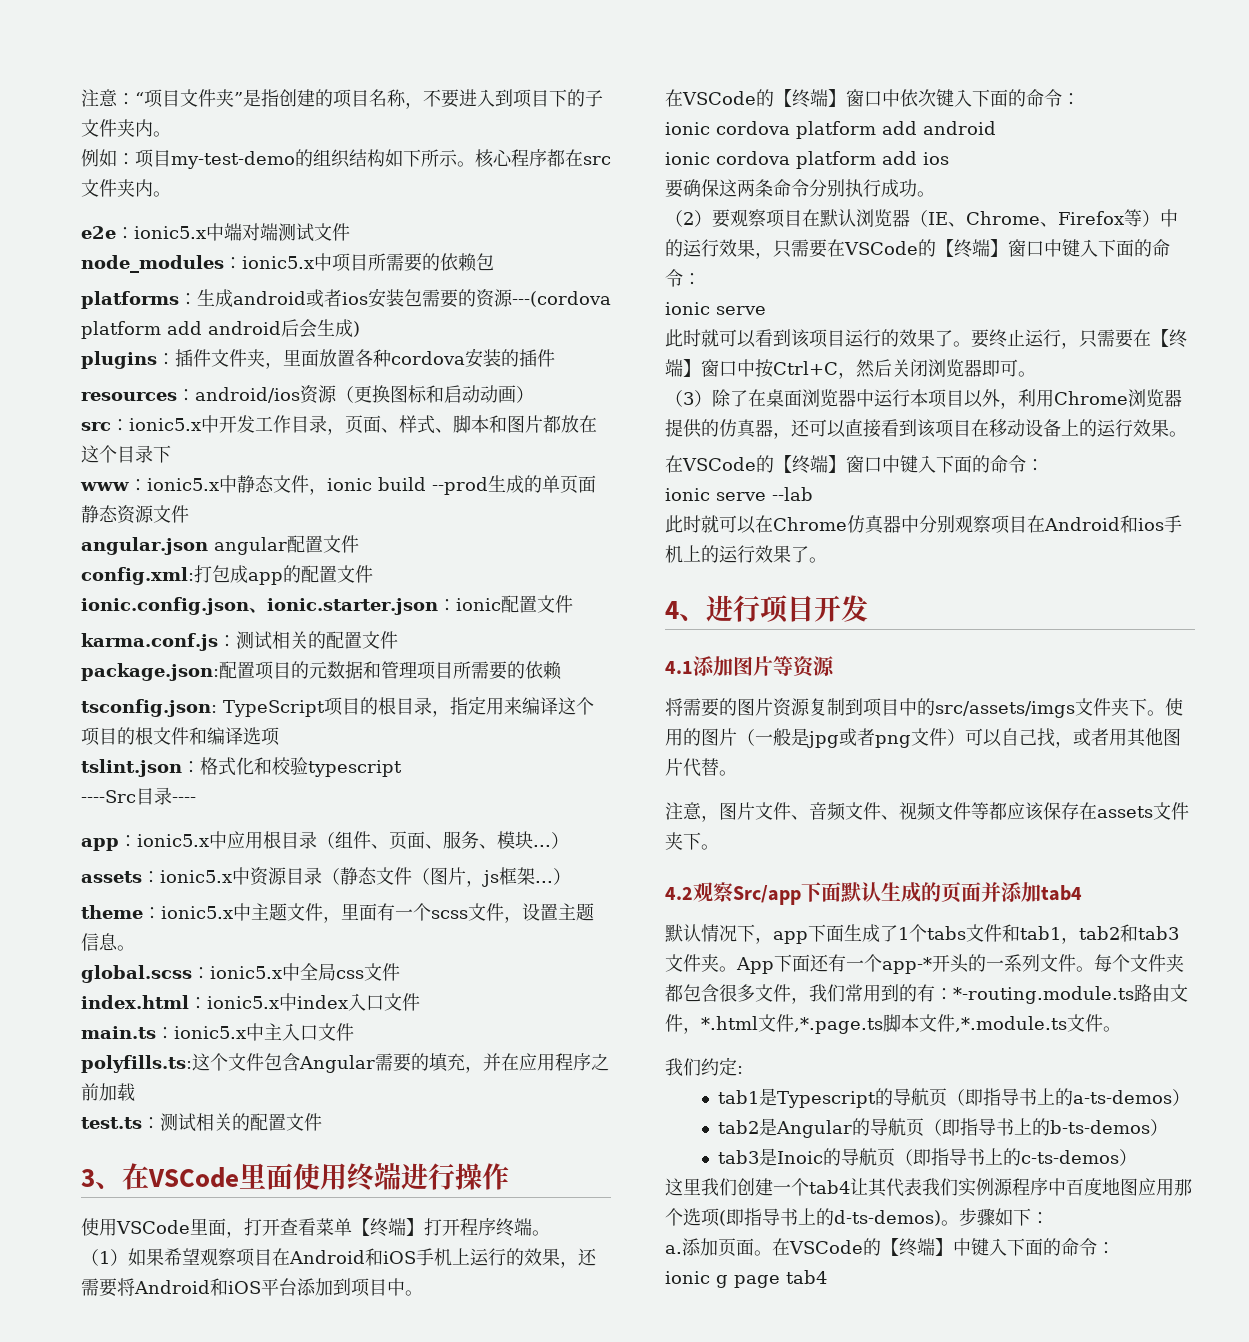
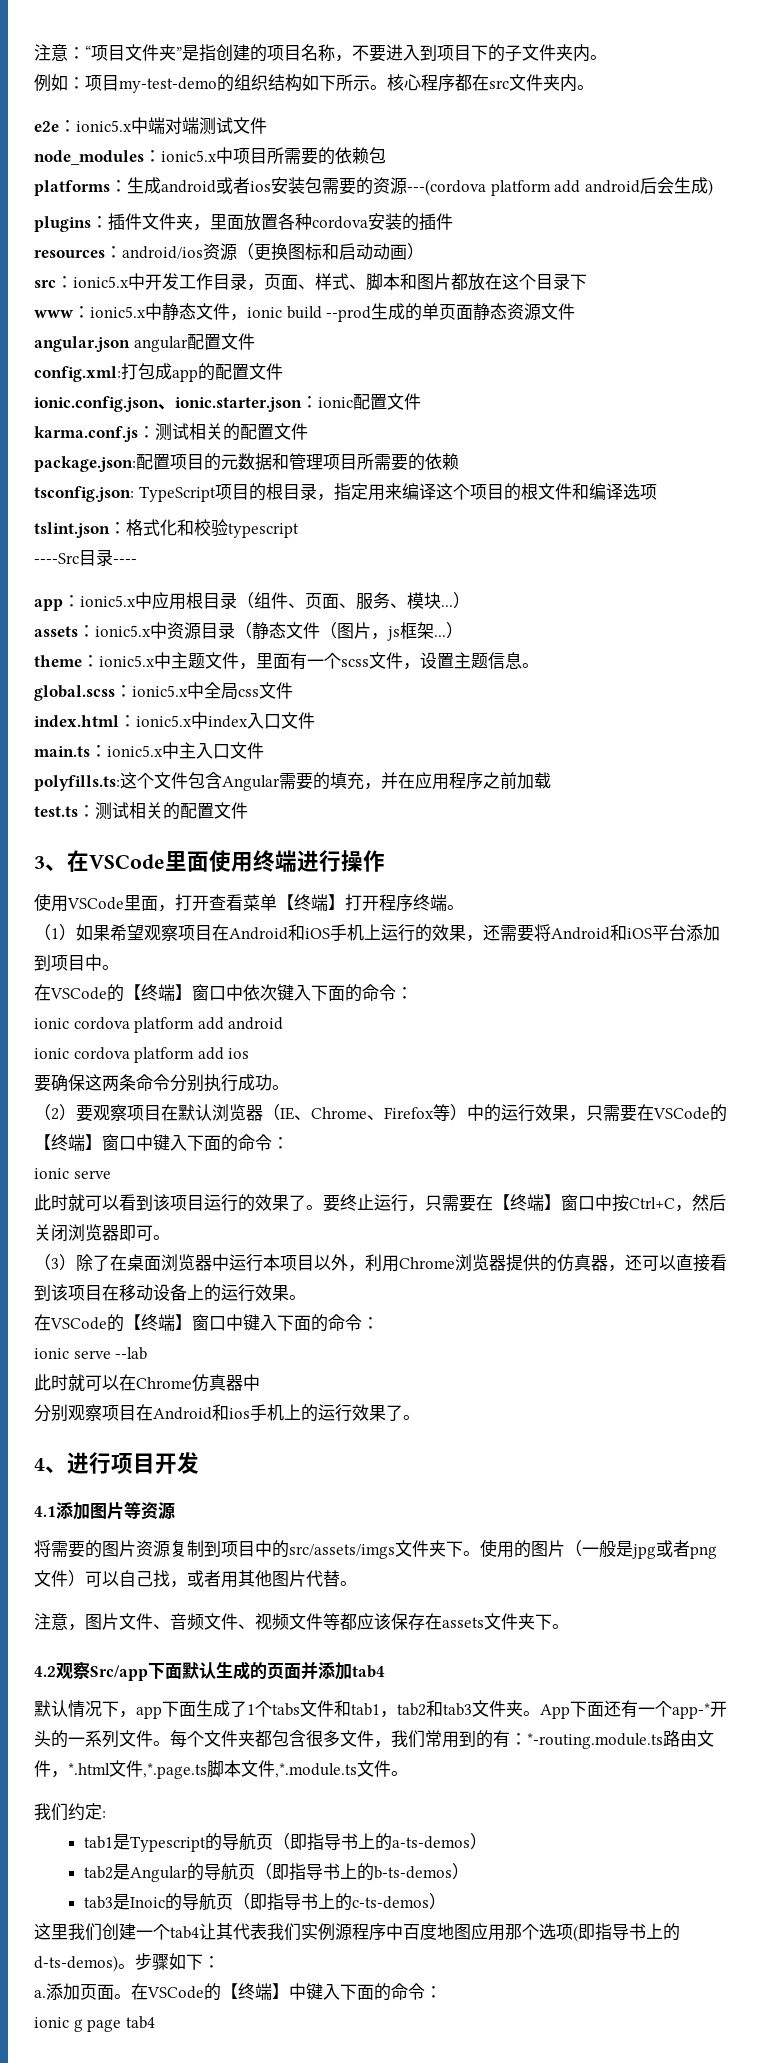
- 此时就可以在Chrome仿真器中分别观察项目在Android和ios手机上的运行效果了。
+ 此时就可以在Chrome仿真器中
+ 分别观察项目在Android和ios手机上的运行效果了。

